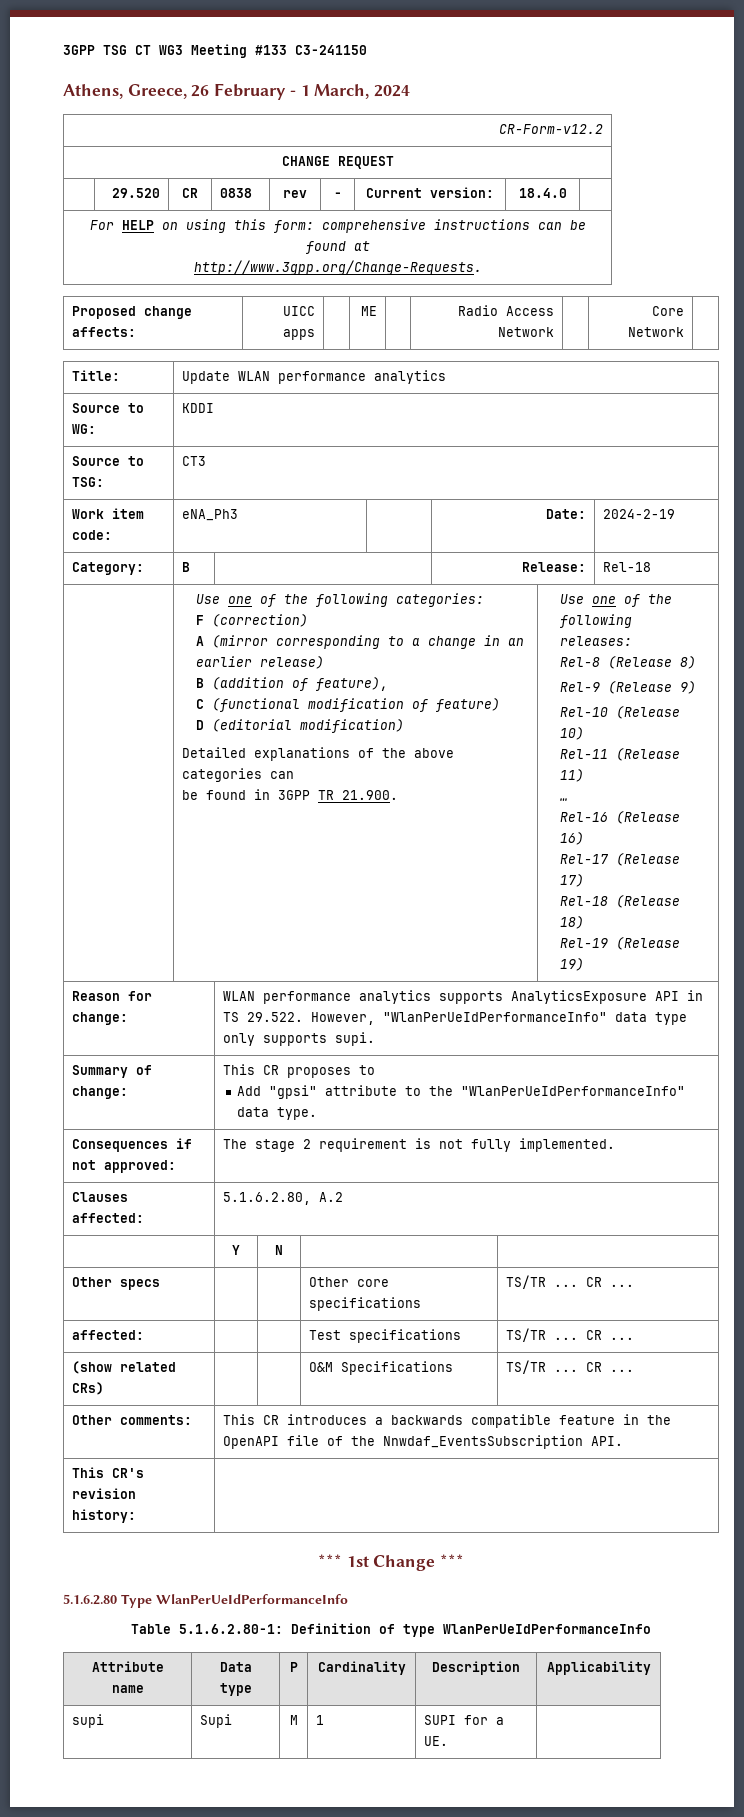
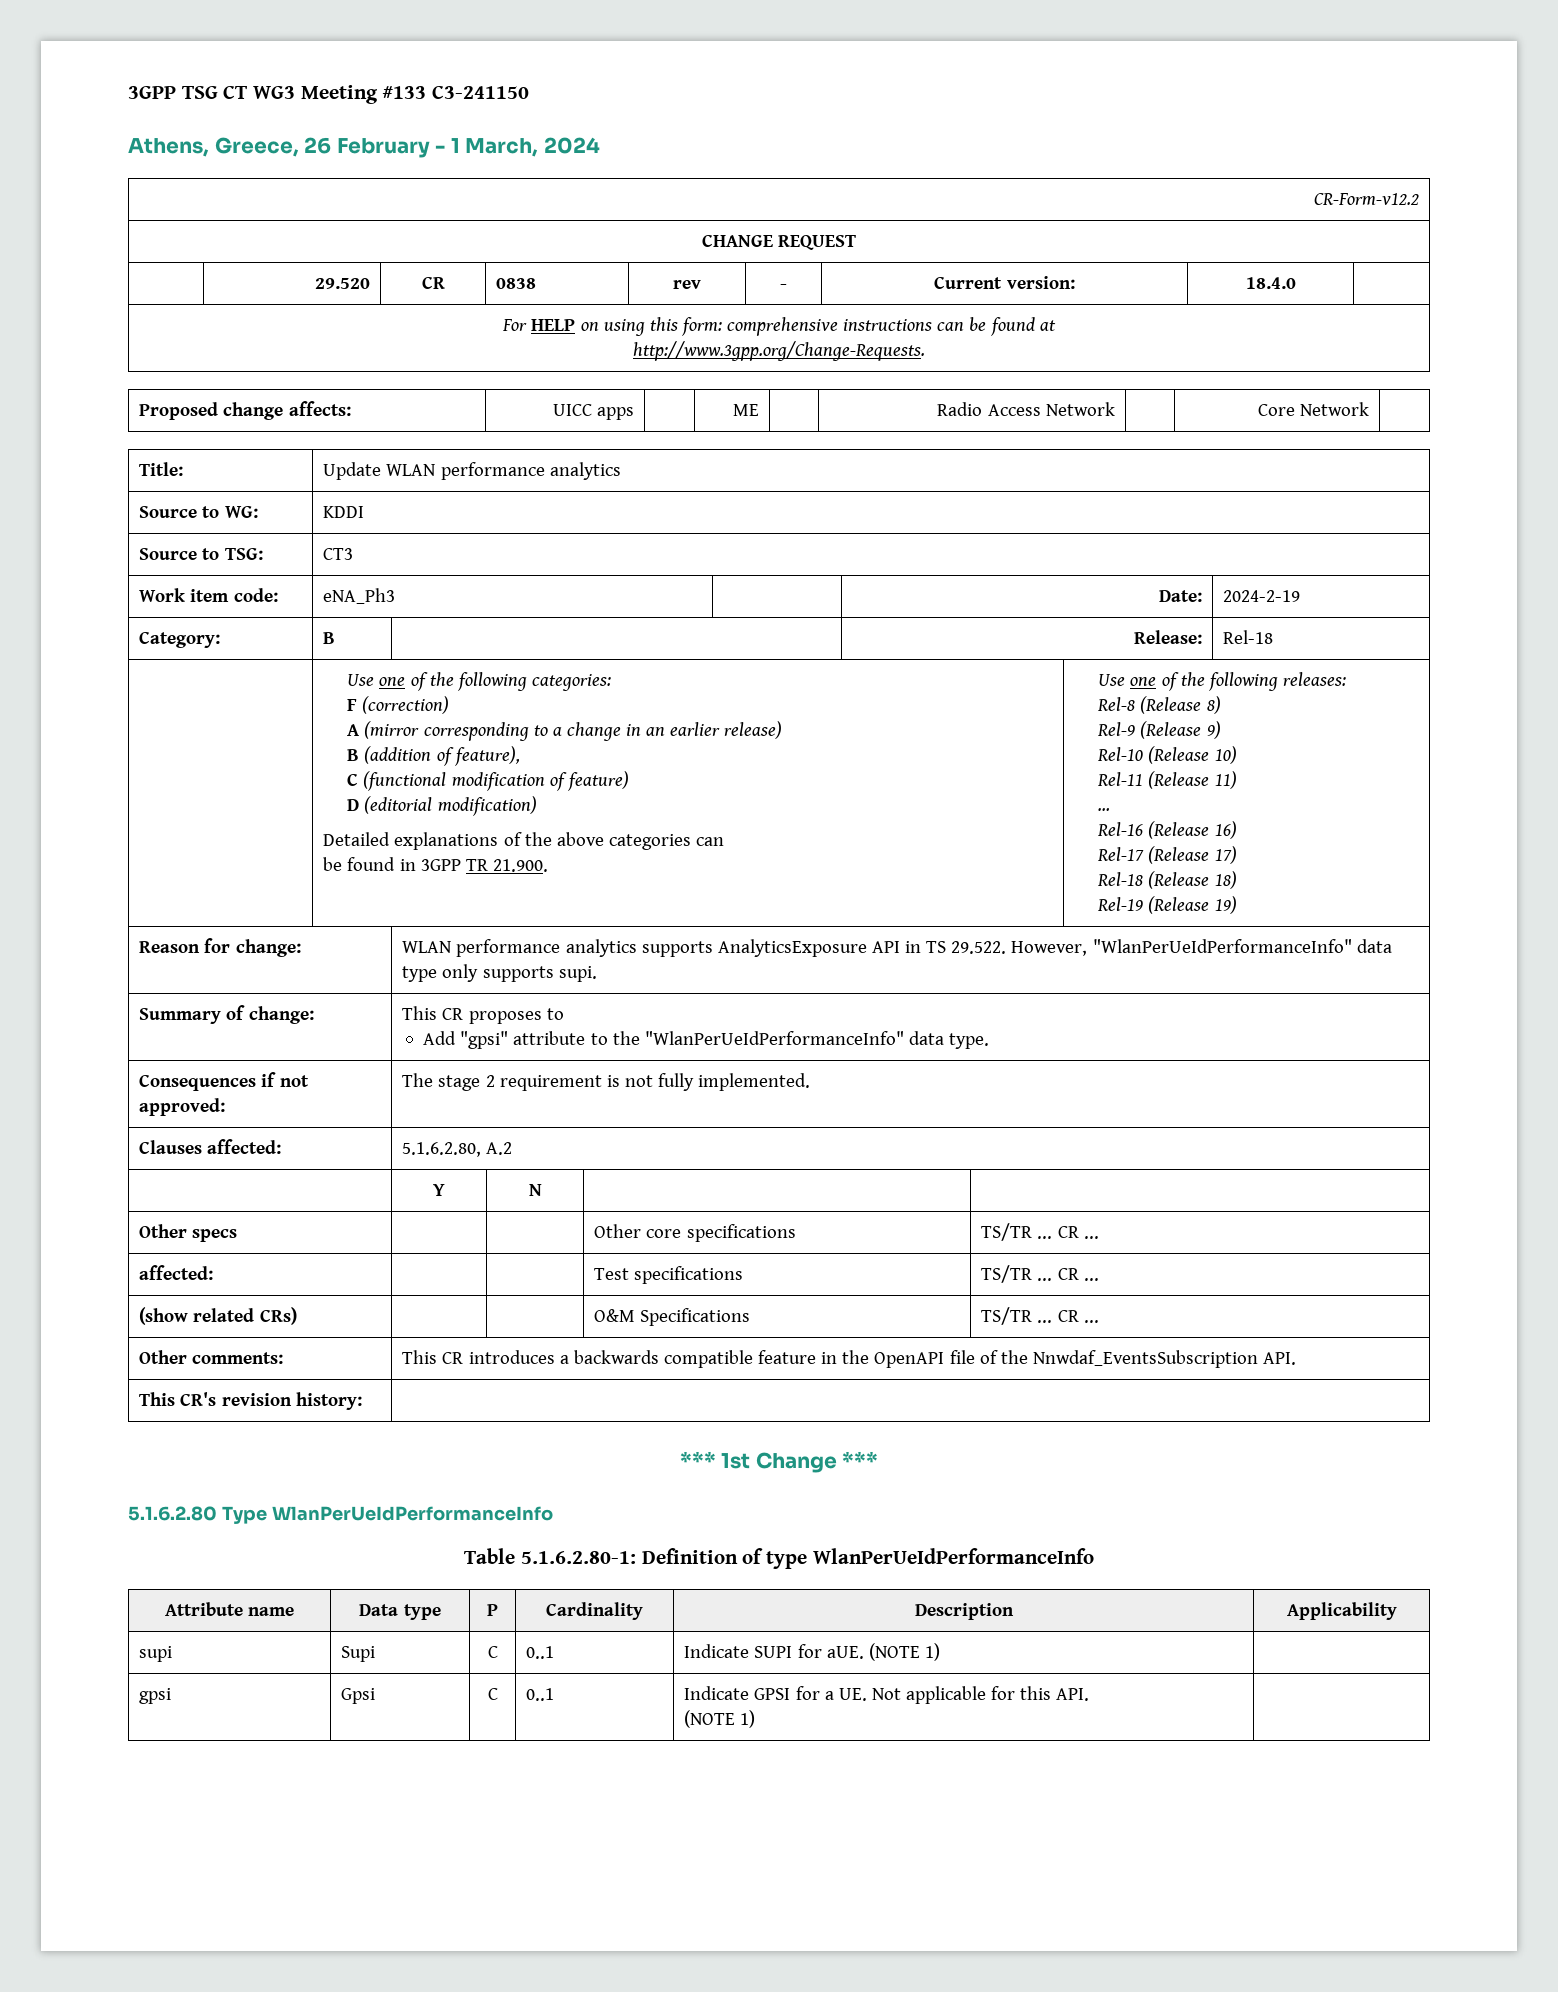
- supi | Supi | M | 1 | SUPI for a UE. |
+ supi | Supi | C | 0..1 | Indicate SUPI for aUE. (NOTE 1) |
+ gpsi | Gpsi | C | 0..1 | Indicate GPSI for a UE. Not applicable for this API.
+ (NOTE 1) |

